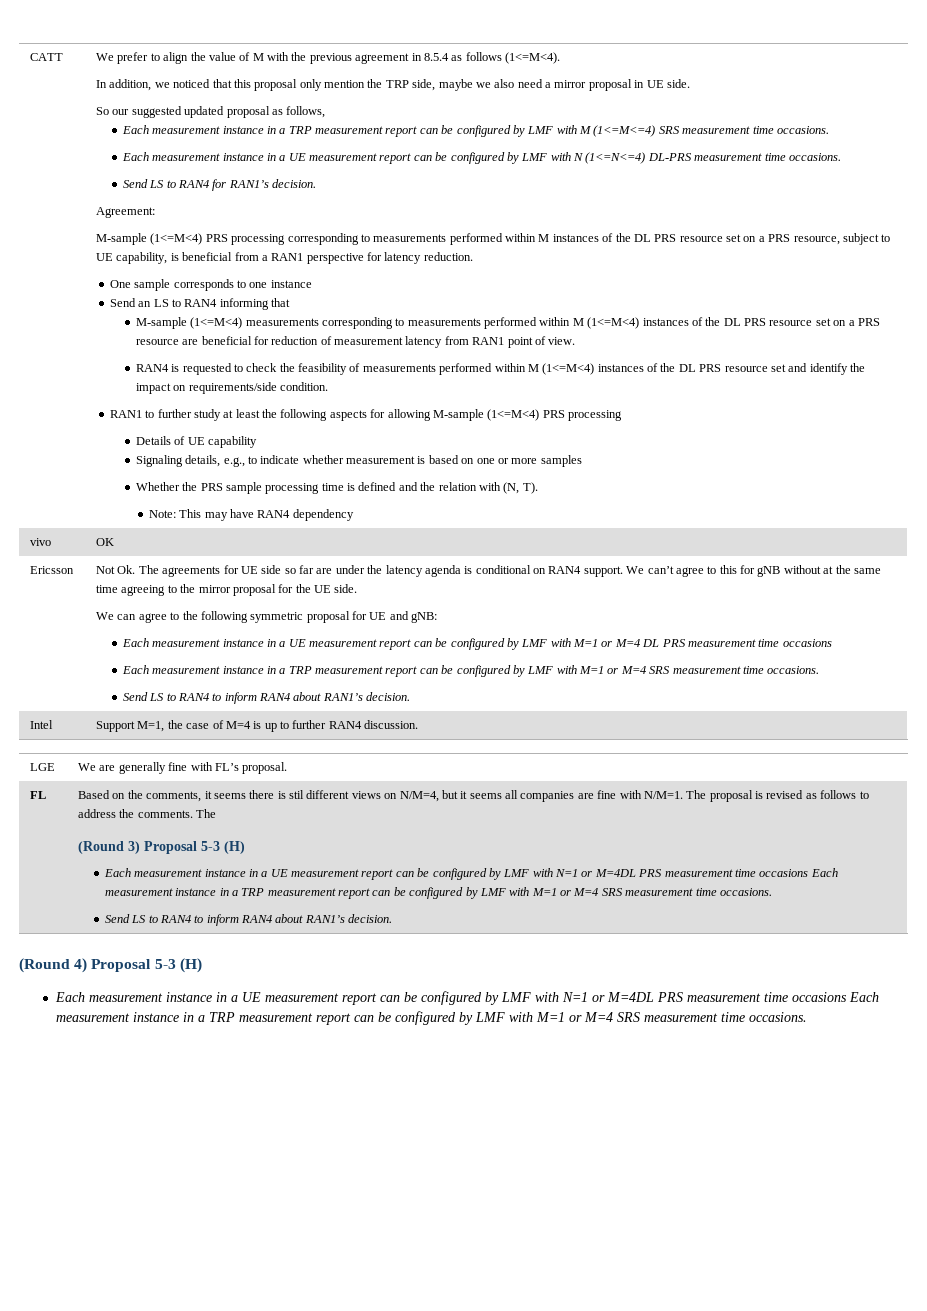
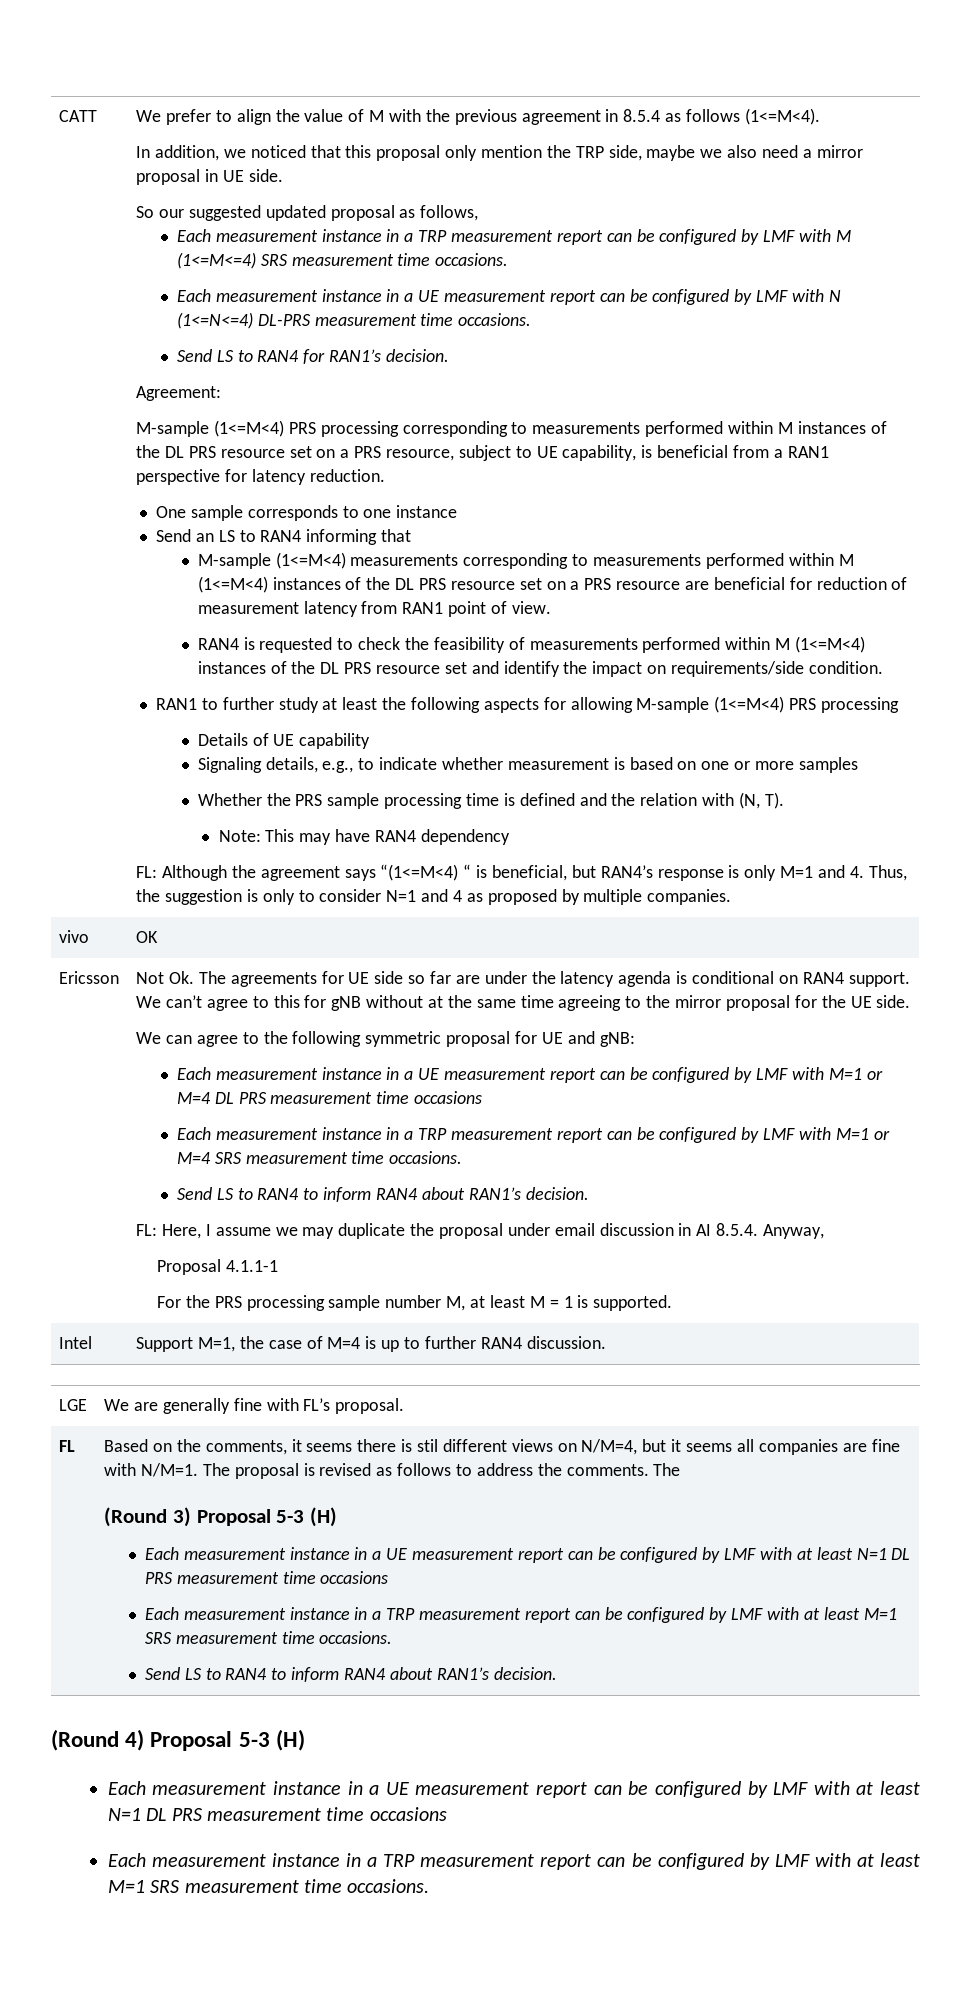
+ FL: Although the agreement says “(1<=M<4) “ is beneficial, but RAN4’s response is only M=1 and 4. Thus, the suggestion is only to consider N=1 and 4 as proposed by multiple companies.
+ FL: Here, I assume we may duplicate the proposal under email discussion in AI 8.5.4. Anyway,
+ Proposal 4.1.1-1
+ For the PRS processing sample number M, at least M = 1 is supported.
  (Round 3) Proposal 5-3 (H)
- Each measurement instance in a UE measurement report can be configured by LMF with N=1 or M=4DL PRS measurement time occasions Each measurement instance in a TRP measurement report can be configured by LMF with M=1 or M=4 SRS measurement time occasions.
+ Each measurement instance in a UE measurement report can be configured by LMF with at least N=1 DL PRS measurement time occasions
+ Each measurement instance in a TRP measurement report can be configured by LMF with at least M=1 SRS measurement time occasions.
  (Round 4) Proposal 5-3 (H)
- Each measurement instance in a UE measurement report can be configured by LMF with N=1 or M=4DL PRS measurement time occasions Each measurement instance in a TRP measurement report can be configured by LMF with M=1 or M=4 SRS measurement time occasions.
+ Each measurement instance in a UE measurement report can be configured by LMF with at least N=1 DL PRS measurement time occasions
+ Each measurement instance in a TRP measurement report can be configured by LMF with at least M=1 SRS measurement time occasions.

